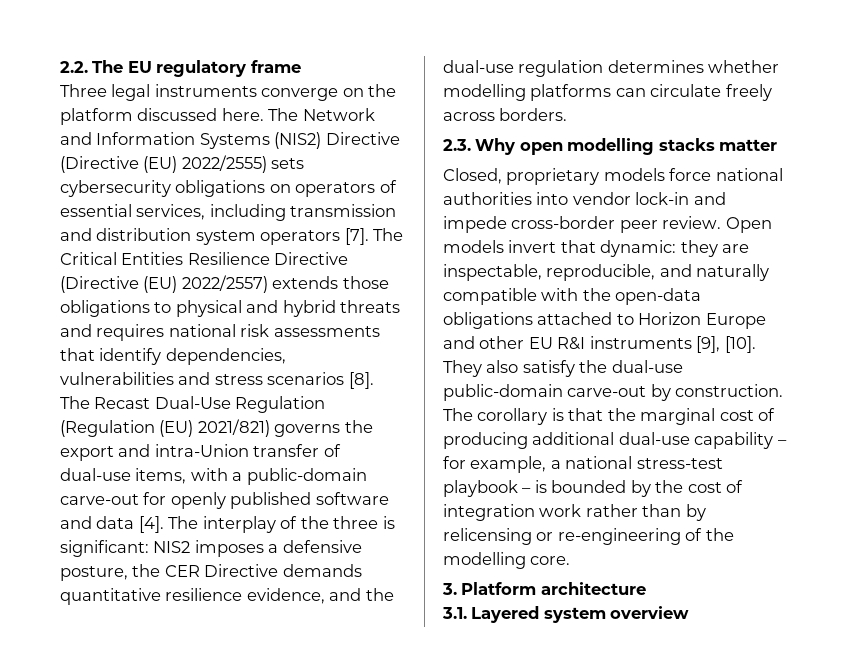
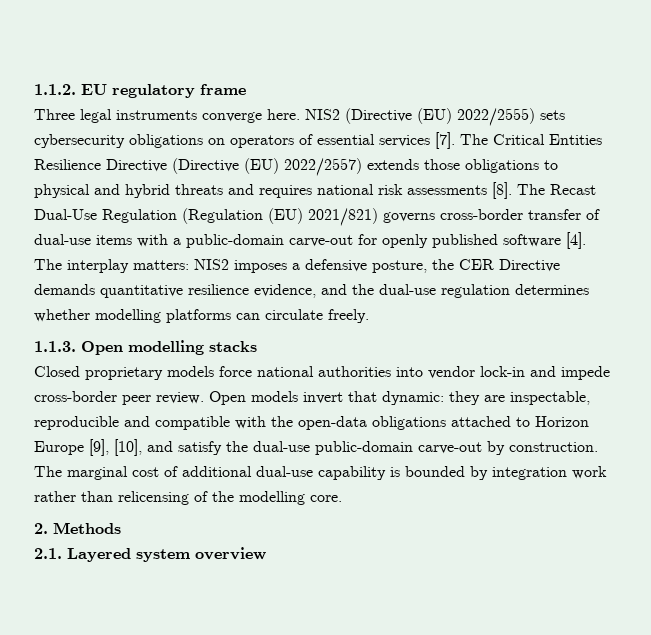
- 2.2. The EU regulatory frame
+ 1.1.2. EU regulatory frame
- Three legal instruments converge on the platform discussed here. The Network and Information Systems (NIS2) Directive (Directive (EU) 2022/2555) sets cybersecurity obligations on operators of essential services, including transmission and distribution system operators [7].
+ Three legal instruments converge here. NIS2 (Directive (EU) 2022/2555) sets cybersecurity obligations on operators of essential services [7].
- The Critical Entities Resilience Directive (Directive (EU) 2022/2557) extends those obligations to physical and hybrid threats and requires national risk assessments that identify dependencies, vulnerabilities and stress scenarios [8].
+ The Critical Entities Resilience Directive (Directive (EU) 2022/2557) extends those obligations to physical and hybrid threats and requires national risk assessments [8].
- The Recast Dual-Use Regulation (Regulation (EU) 2021/821) governs the export and intra-Union transfer of dual-use items, with a public-domain carve-out for openly published software and data [4].
+ The Recast Dual-Use Regulation (Regulation (EU) 2021/821) governs cross-border transfer of dual-use items with a public-domain carve-out for openly published software [4].
- The interplay of the three is significant: NIS2 imposes a defensive posture, the CER Directive demands quantitative resilience evidence, and the dual-use regulation determines whether modelling platforms can circulate freely across borders.
- 2.3. Why open modelling stacks matter
- Closed, proprietary models force national authorities into vendor lock-in and impede cross-border peer review.
+ The interplay matters: NIS2 imposes a defensive posture, the CER Directive demands quantitative resilience evidence, and the dual-use regulation determines whether modelling platforms can circulate freely.
+ 1.1.3. Open modelling stacks
+ Closed proprietary models force national authorities into vendor lock-in and impede cross-border peer review.
- Open models invert that dynamic: they are inspectable, reproducible, and naturally compatible with the open-data obligations attached to Horizon Europe and other EU R&I instruments [9], [10]. They also satisfy the dual-use public-domain carve-out by construction.
+ Open models invert that dynamic: they are inspectable, reproducible and compatible with the open-data obligations attached to Horizon Europe [9], [10], and satisfy the dual-use public-domain carve-out by construction.
- The corollary is that the marginal cost of producing additional dual-use capability – for example, a national stress-test playbook – is bounded by the cost of integration work rather than by relicensing or re-engineering of the modelling core.
+ The marginal cost of additional dual-use capability is bounded by integration work rather than relicensing of the modelling core.
- 3. Platform architecture
- 3.1. Layered system overview
+ 2. Methods
+ 2.1. Layered system overview

